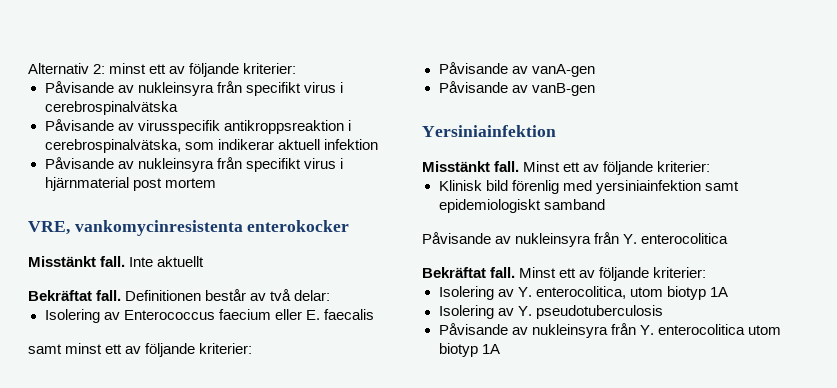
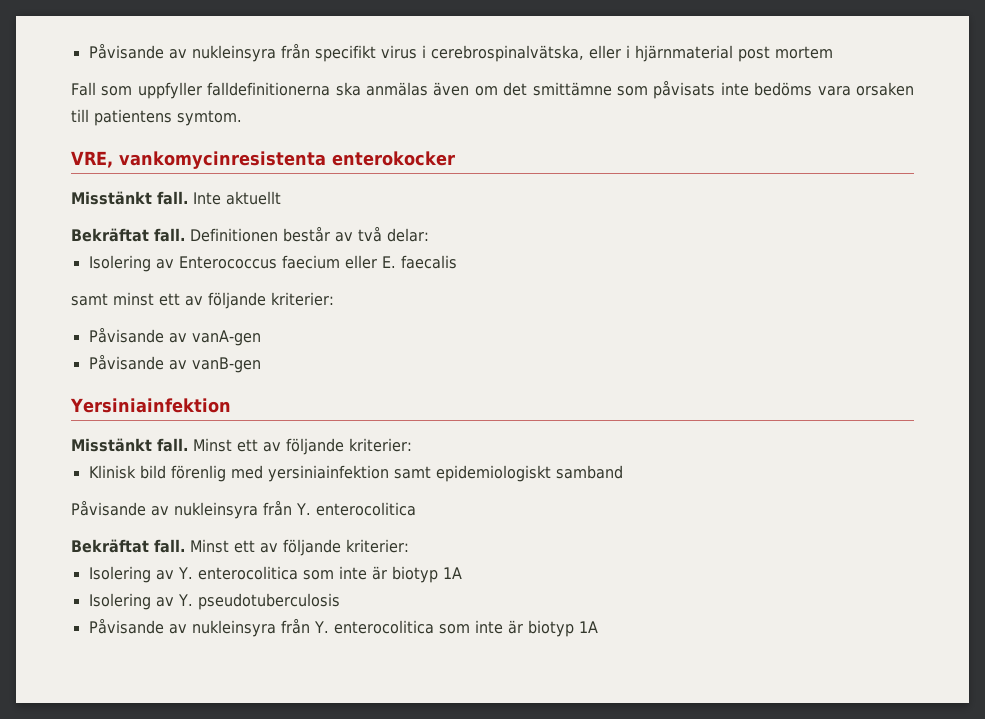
- Alternativ 2: minst ett av följande kriterier:
- Påvisande av nukleinsyra från specifikt virus i cerebrospinalvätska
- Påvisande av virusspecifik antikroppsreaktion i cerebrospinalvätska, som indikerar aktuell infektion
- Påvisande av nukleinsyra från specifikt virus i hjärnmaterial post mortem
+ Påvisande av nukleinsyra från specifikt virus i cerebrospinalvätska, eller i hjärnmaterial post mortem
+ Fall som uppfyller falldefinitionerna ska anmälas även om det smittämne som påvisats inte bedöms vara orsaken till patientens symtom.
- Isolering av Y. enterocolitica, utom biotyp 1A
+ Isolering av Y. enterocolitica som inte är biotyp 1A
- Påvisande av nukleinsyra från Y. enterocolitica utom biotyp 1A
+ Påvisande av nukleinsyra från Y. enterocolitica som inte är biotyp 1A

